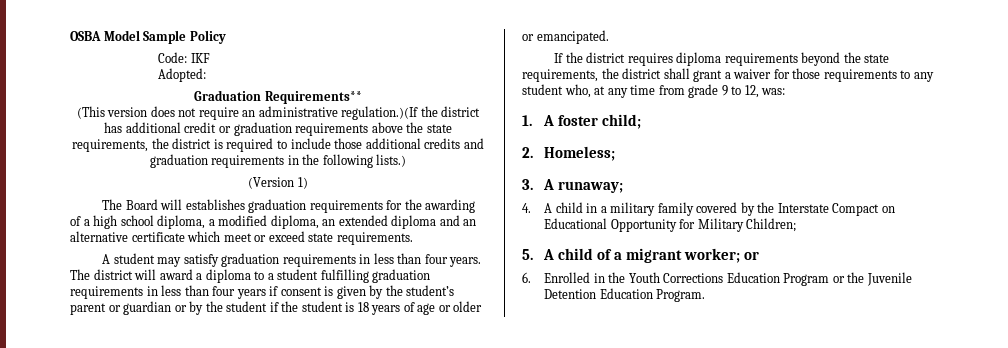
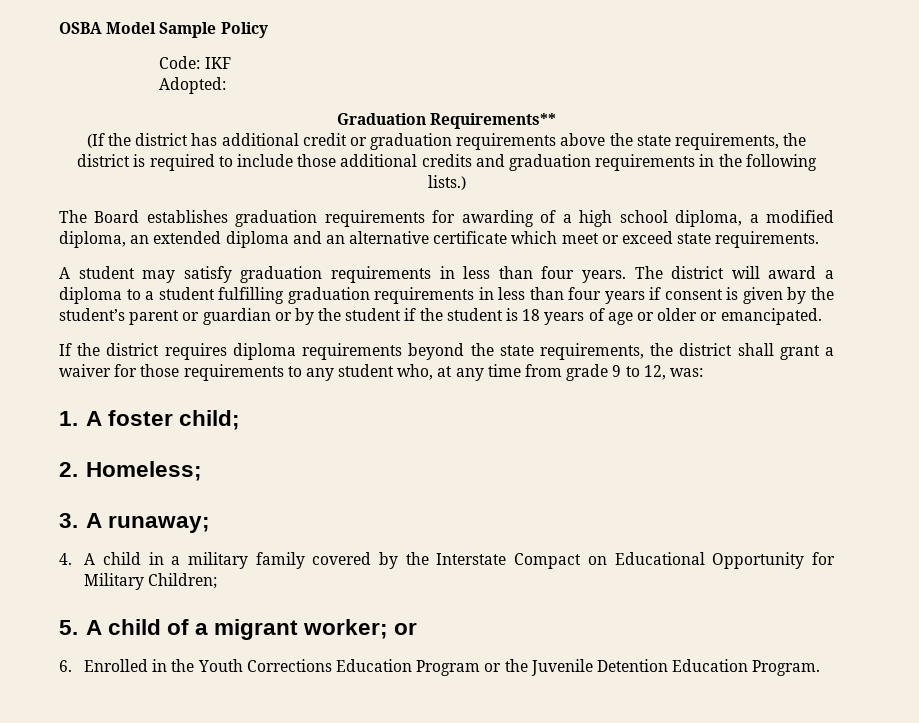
- (This version does not require an administrative regulation.)(If the district has additional credit or graduation requirements above the state requirements, the district is required to include those additional credits and graduation requirements in the following lists.)
+ (If the district has additional credit or graduation requirements above the state requirements, the district is required to include those additional credits and graduation requirements in the following lists.)
- (Version 1)
- The Board will establishes graduation requirements for the awarding of a high school diploma, a modified diploma, an extended diploma and an alternative certificate which meet or exceed state requirements.
+ The Board establishes graduation requirements for awarding of a high school diploma, a modified diploma, an extended diploma and an alternative certificate which meet or exceed state requirements.

